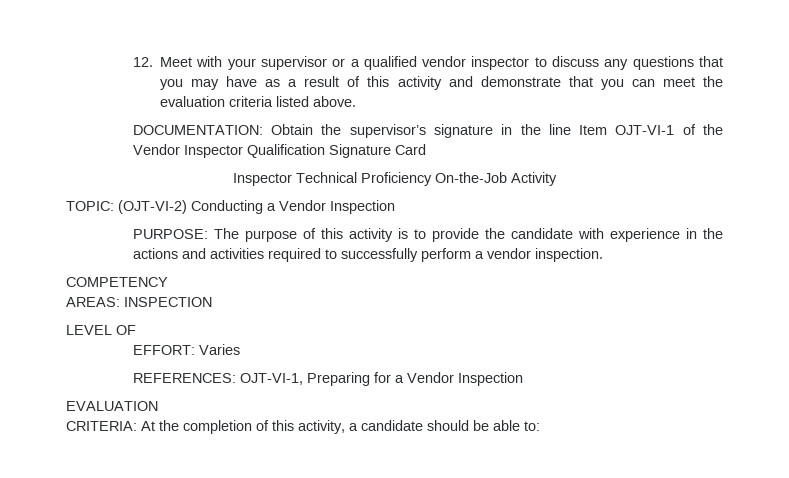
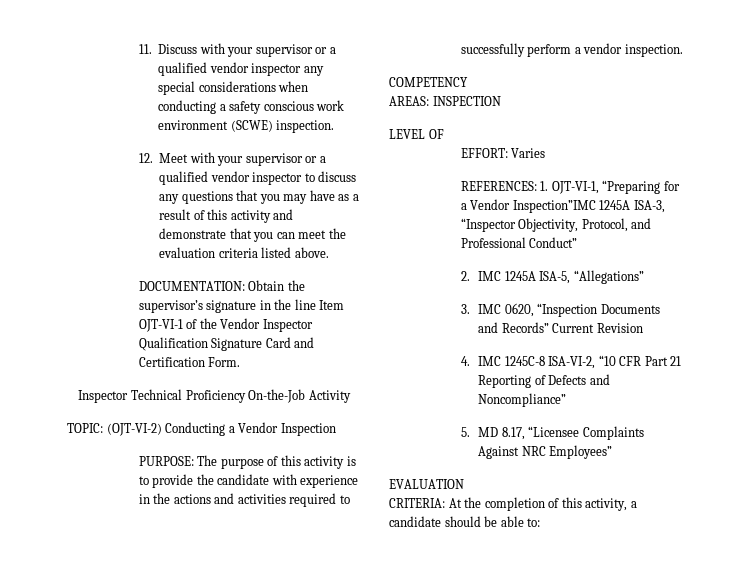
+ 11. Discuss with your supervisor or a qualified vendor inspector any special considerations when conducting a safety conscious work environment (SCWE) inspection.
- DOCUMENTATION: Obtain the supervisor’s signature in the line Item OJT-VI-1 of the Vendor Inspector Qualification Signature Card
+ DOCUMENTATION: Obtain the supervisor’s signature in the line Item OJT-VI-1 of the Vendor Inspector Qualification Signature Card and Certification Form.
- REFERENCES: OJT-VI-1, Preparing for a Vendor Inspection
+ REFERENCES: 1. OJT-VI-1, “Preparing for a Vendor Inspection”IMC 1245A ISA-3, “Inspector Objectivity, Protocol, and Professional Conduct”
+ 2. IMC 1245A ISA-5, “Allegations”
+ 3. IMC 0620, “Inspection Documents and Records” Current Revision
+ 4. IMC 1245C-8 ISA-VI-2, “10 CFR Part 21 Reporting of Defects and Noncompliance”
+ 5. MD 8.17, “Licensee Complaints Against NRC Employees”

